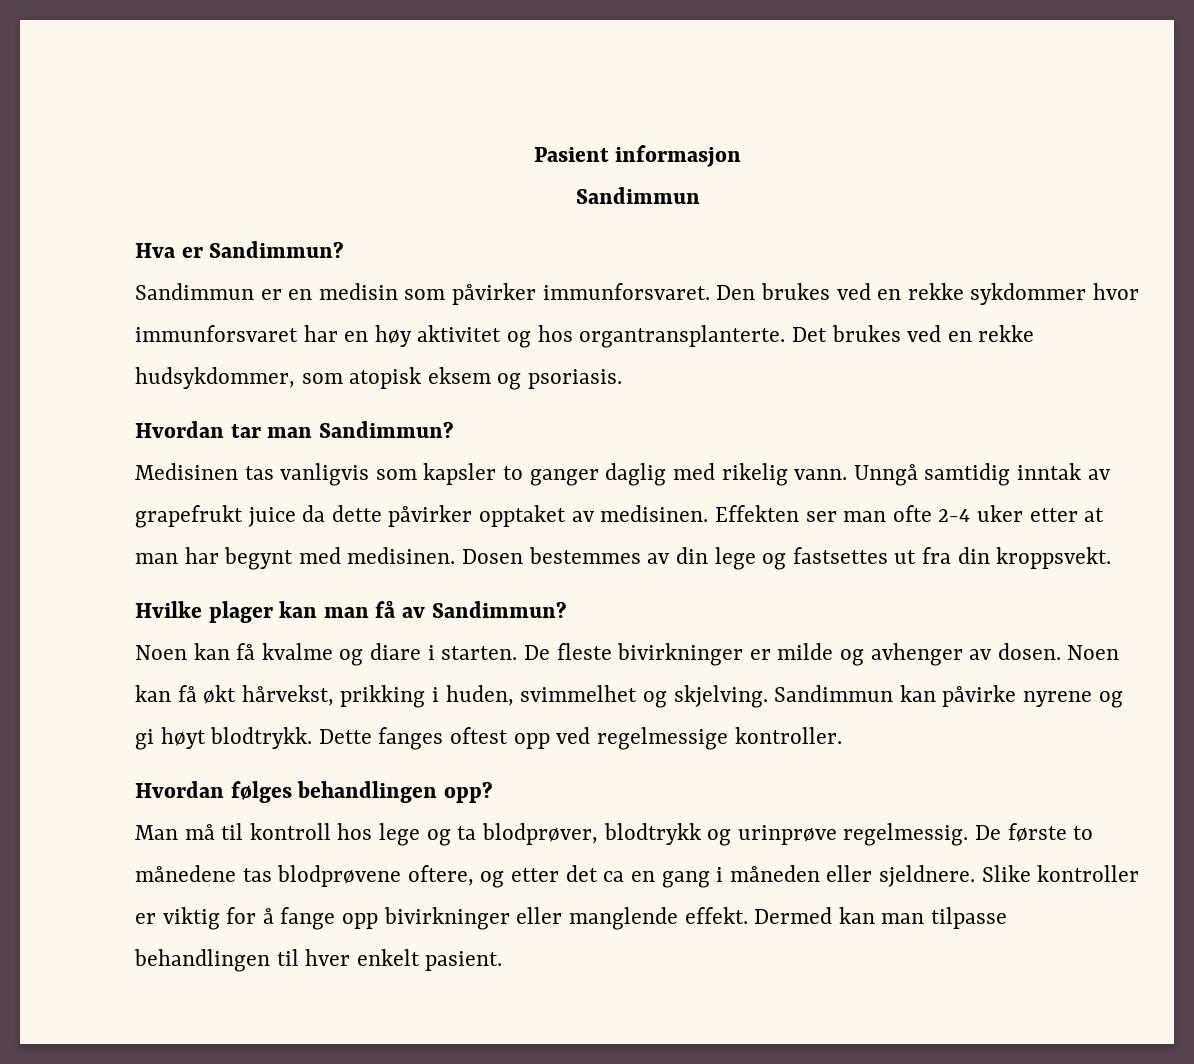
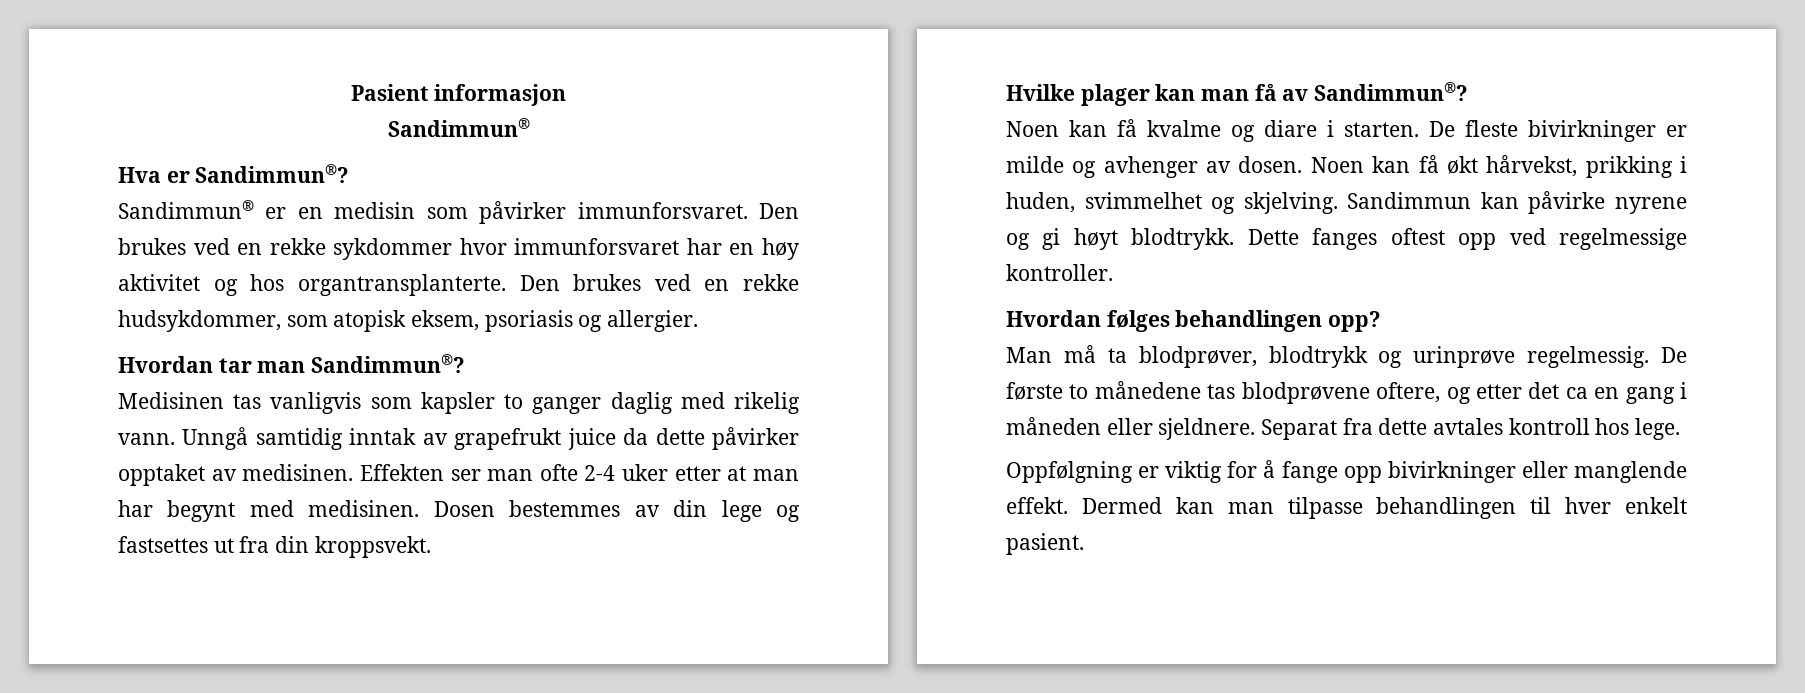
  Pasient informasjon
- Sandimmun
+ Sandimmun®
- Hva er Sandimmun?
- Sandimmun er en medisin som påvirker immunforsvaret.
+ Hva er Sandimmun®?
+ Sandimmun® er en medisin som påvirker immunforsvaret.
- Det brukes ved en rekke hudsykdommer, som atopisk eksem og psoriasis.
+ Den brukes ved en rekke hudsykdommer, som atopisk eksem, psoriasis og allergier.
- Hvordan tar man Sandimmun?
+ Hvordan tar man Sandimmun®?
- Hvilke plager kan man få av Sandimmun?
+ Hvilke plager kan man få av Sandimmun®?
- Man må til kontroll hos lege og ta blodprøver, blodtrykk og urinprøve regelmessig.
+ Man må ta blodprøver, blodtrykk og urinprøve regelmessig.
- Slike kontroller er viktig for å fange opp bivirkninger eller manglende effekt.
+ Separat fra dette avtales kontroll hos lege.
+ Oppfølgning er viktig for å fange opp bivirkninger eller manglende effekt.

